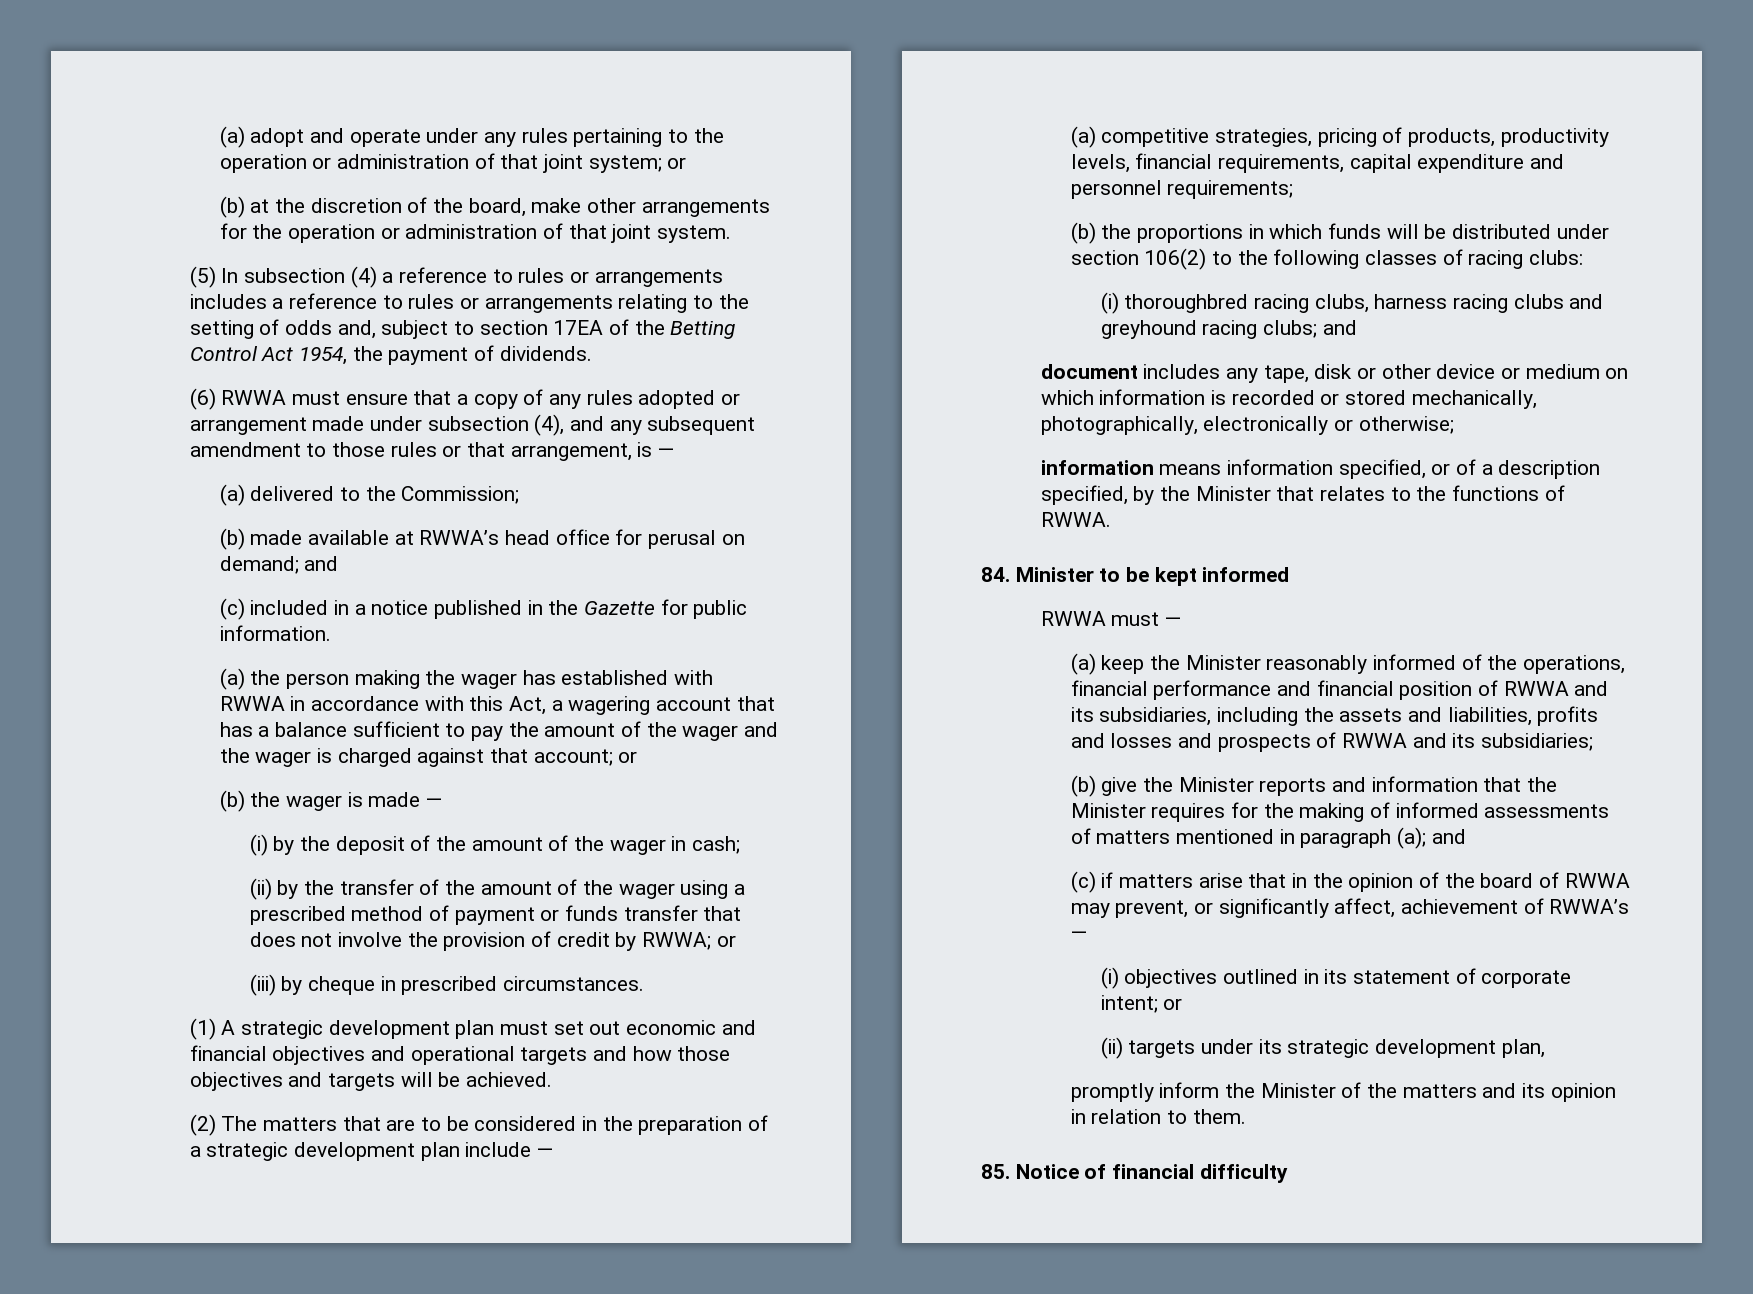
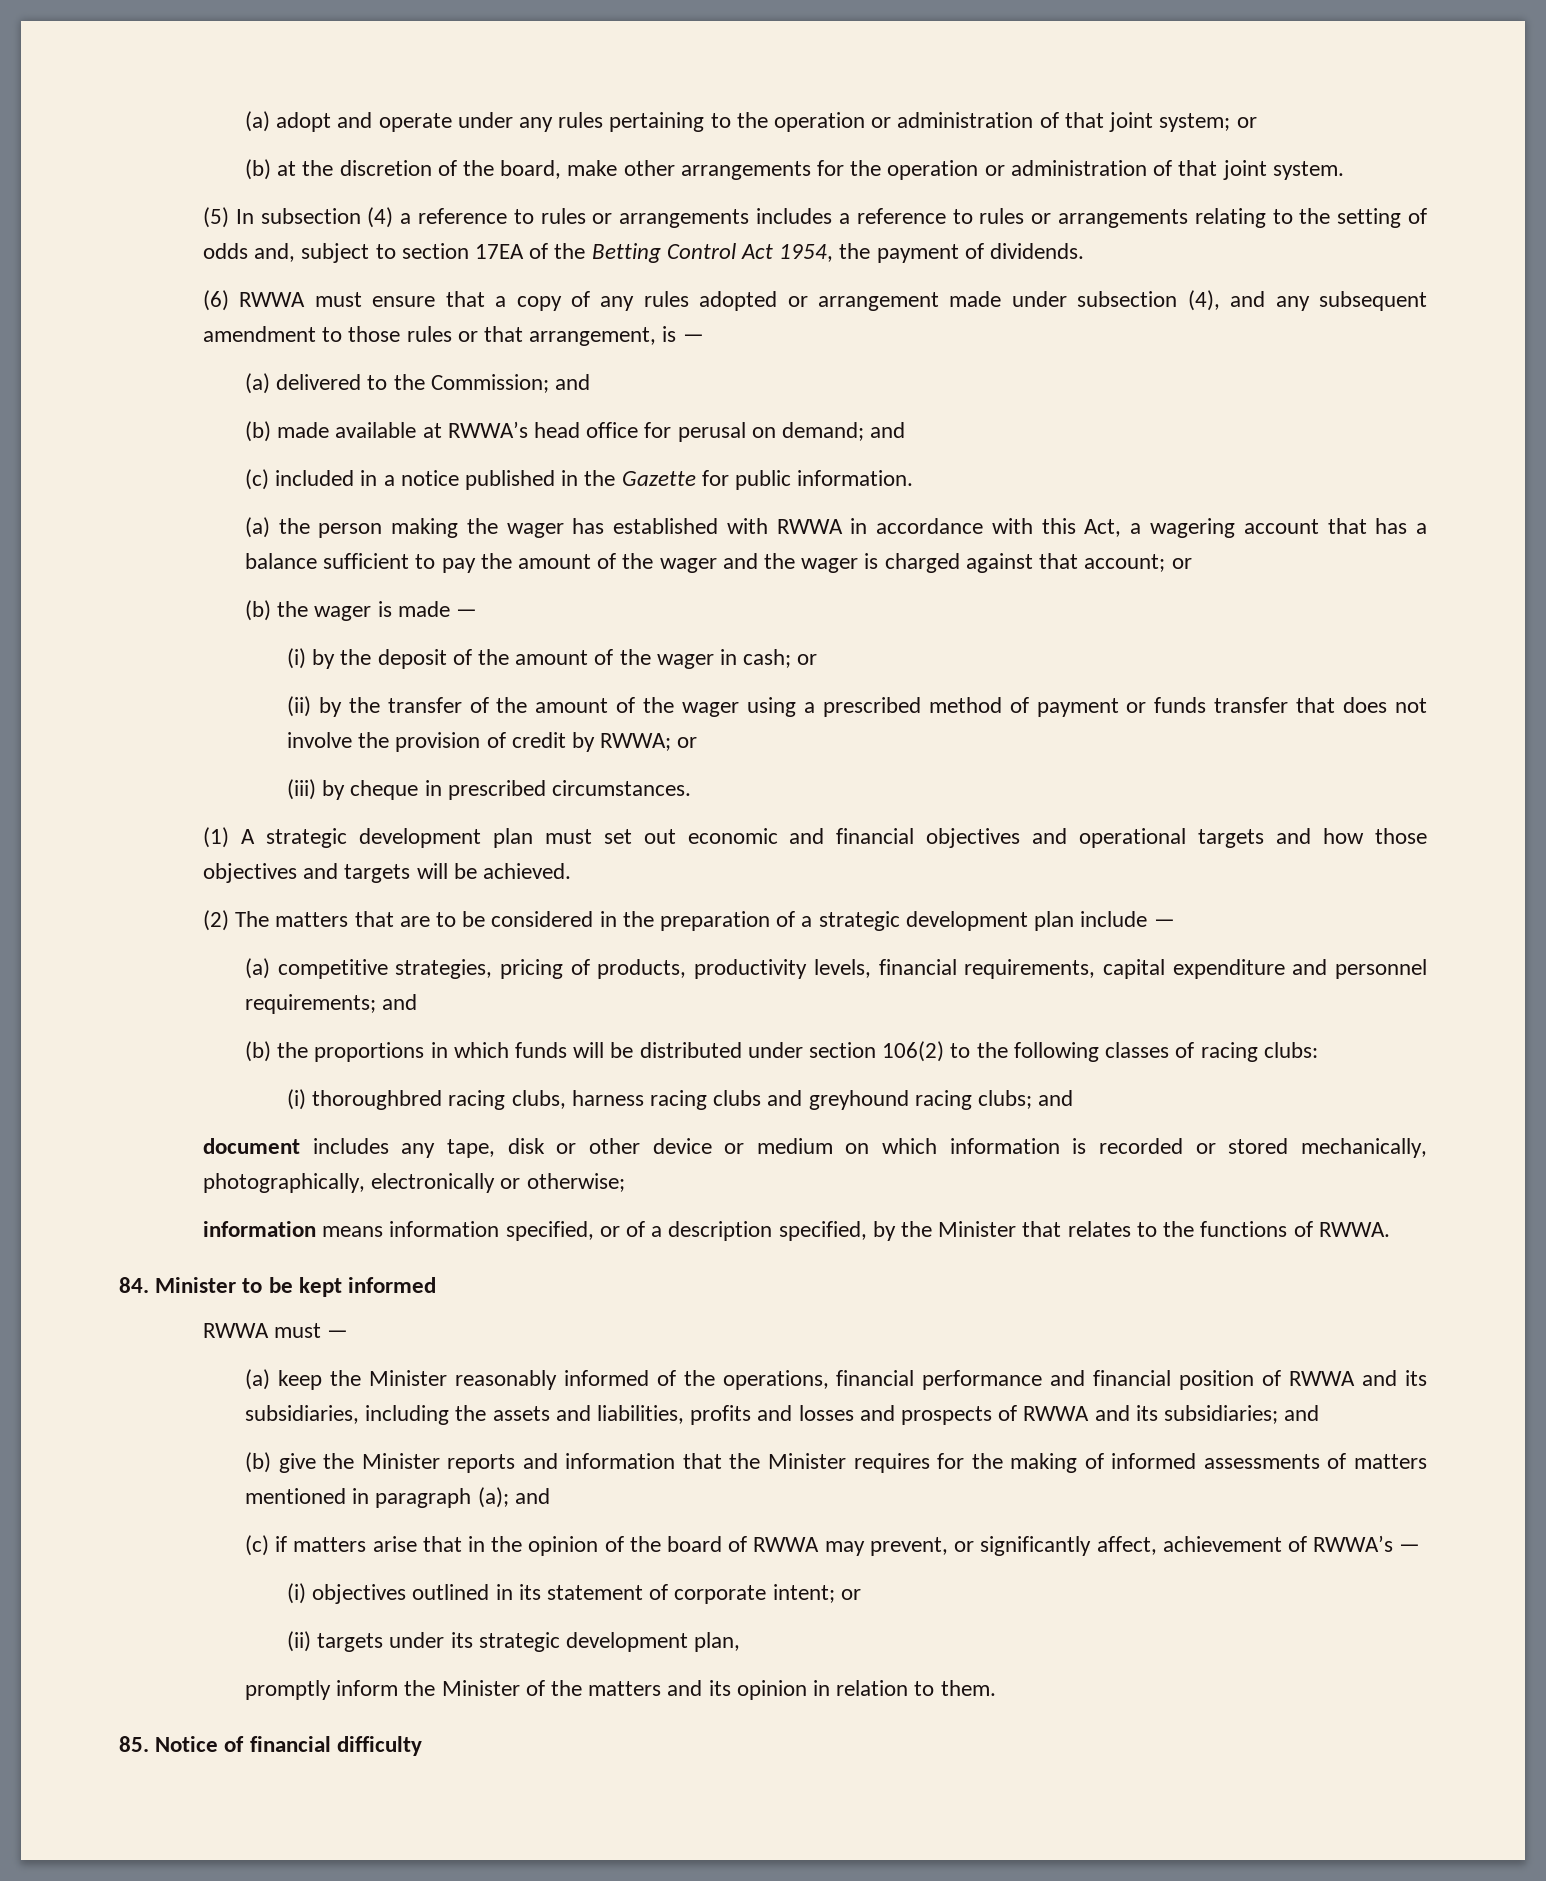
- (a) delivered to the Commission;
+ (a) delivered to the Commission; and
- (i) by the deposit of the amount of the wager in cash;
+ (i) by the deposit of the amount of the wager in cash; or
- (a) competitive strategies, pricing of products, productivity levels, financial requirements, capital expenditure and personnel requirements;
+ (a) competitive strategies, pricing of products, productivity levels, financial requirements, capital expenditure and personnel requirements; and
- (a) keep the Minister reasonably informed of the operations, financial performance and financial position of RWWA and its subsidiaries, including the assets and liabilities, profits and losses and prospects of RWWA and its subsidiaries;
+ (a) keep the Minister reasonably informed of the operations, financial performance and financial position of RWWA and its subsidiaries, including the assets and liabilities, profits and losses and prospects of RWWA and its subsidiaries; and

